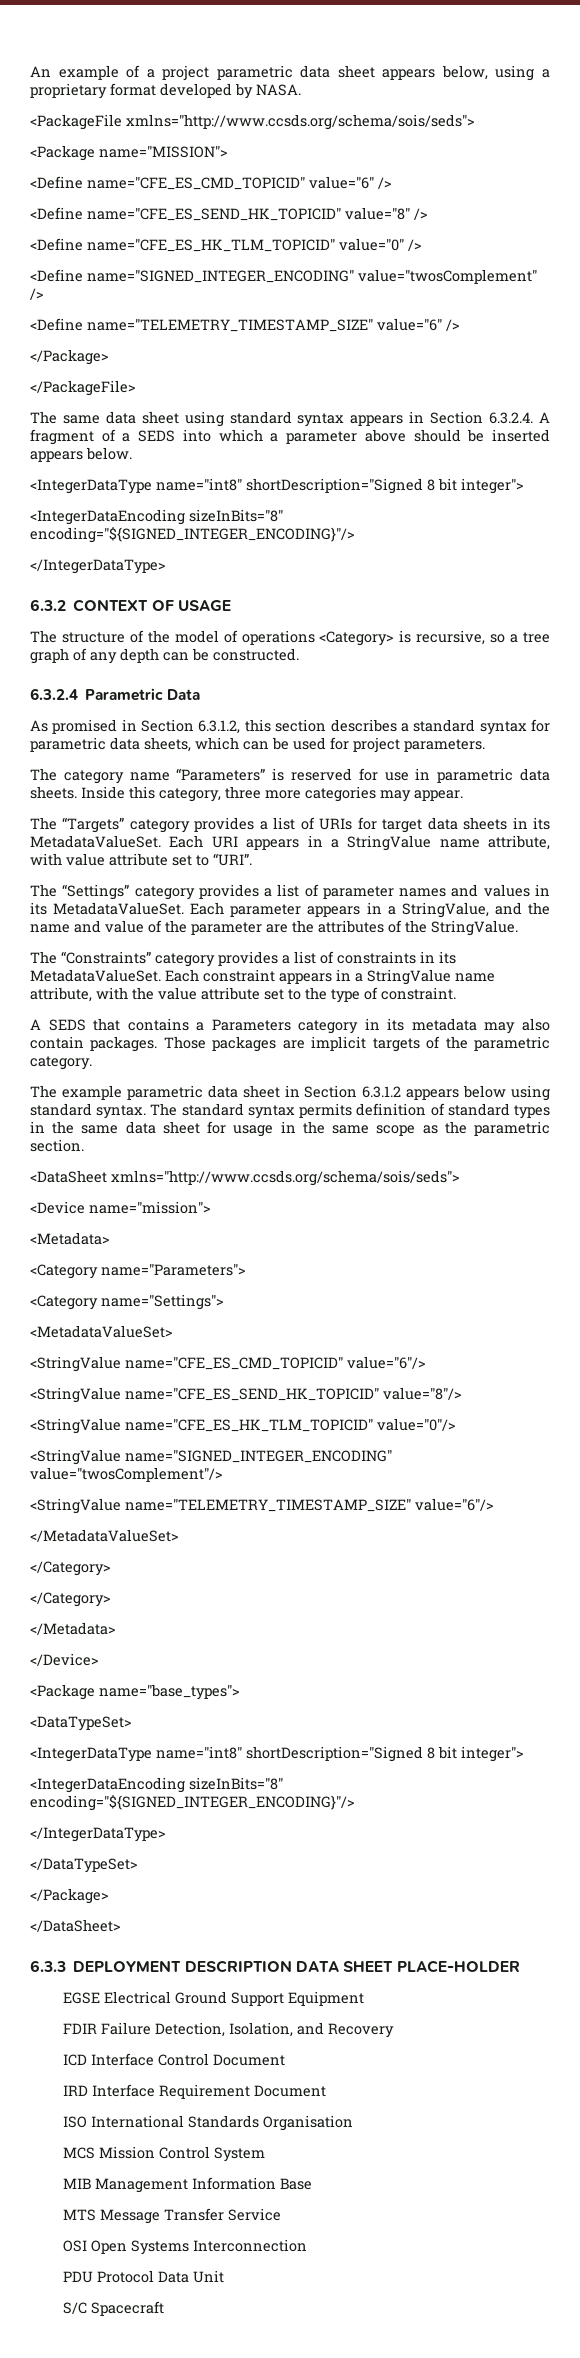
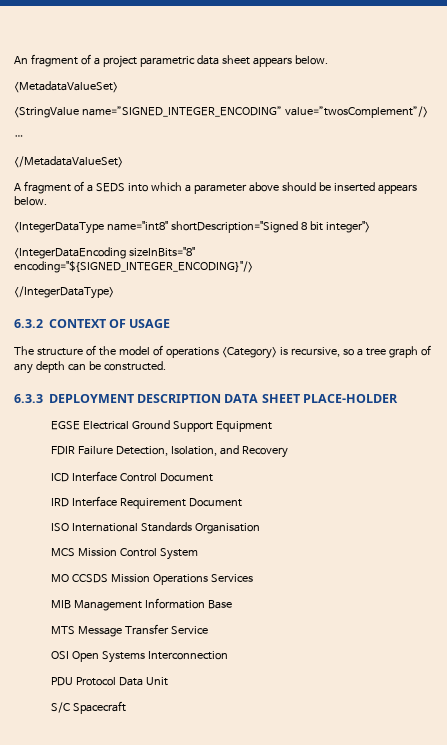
- An example of a project parametric data sheet appears below, using a proprietary format developed by NASA.
- <PackageFile xmlns="http://www.ccsds.org/schema/sois/seds">
- <Package name="MISSION">
- <Define name="CFE_ES_CMD_TOPICID" value="6" />
- <Define name="CFE_ES_SEND_HK_TOPICID" value="8" />
- <Define name="CFE_ES_HK_TLM_TOPICID" value="0" />
- <Define name="SIGNED_INTEGER_ENCODING" value="twosComplement" />
- <Define name="TELEMETRY_TIMESTAMP_SIZE" value="6" />
- </Package>
- </PackageFile>
- The same data sheet using standard syntax appears in Section 6.3.2.4. A fragment of a SEDS into which a parameter above should be inserted appears below.
+ An fragment of a project parametric data sheet appears below.
+ <MetadataValueSet>
+ <StringValue name=”SIGNED_INTEGER_ENCODING” value=”twosComplement”/>
+ …
+ </MetadataValueSet>
+ A fragment of a SEDS into which a parameter above should be inserted appears below.
- 6.3.2.4 Parametric Data
- As promised in Section 6.3.1.2, this section describes a standard syntax for parametric data sheets, which can be used for project parameters.
- The category name “Parameters” is reserved for use in parametric data sheets. Inside this category, three more categories may appear.
- The “Targets” category provides a list of URIs for target data sheets in its MetadataValueSet. Each URI appears in a StringValue name attribute, with value attribute set to “URI”.
- The “Settings” category provides a list of parameter names and values in its MetadataValueSet. Each parameter appears in a StringValue, and the name and value of the parameter are the attributes of the StringValue.
- The “Constraints” category provides a list of constraints in its MetadataValueSet. Each constraint appears in a StringValue name attribute, with the value attribute set to the type of constraint.
- A SEDS that contains a Parameters category in its metadata may also contain packages. Those packages are implicit targets of the parametric category.
- The example parametric data sheet in Section 6.3.1.2 appears below using standard syntax. The standard syntax permits definition of standard types in the same data sheet for usage in the same scope as the parametric section.
- <DataSheet xmlns="http://www.ccsds.org/schema/sois/seds">
- <Device name="mission">
- <Metadata>
- <Category name="Parameters">
- <Category name="Settings">
- <MetadataValueSet>
- <StringValue name="CFE_ES_CMD_TOPICID" value="6"/>
- <StringValue name="CFE_ES_SEND_HK_TOPICID" value="8"/>
- <StringValue name="CFE_ES_HK_TLM_TOPICID" value="0"/>
- <StringValue name="SIGNED_INTEGER_ENCODING" value="twosComplement"/>
- <StringValue name="TELEMETRY_TIMESTAMP_SIZE" value="6"/>
- </MetadataValueSet>
- </Category>
- </Category>
- </Metadata>
- </Device>
- <Package name="base_types">
- <DataTypeSet>
- <IntegerDataType name="int8" shortDescription="Signed 8 bit integer">
- <IntegerDataEncoding sizeInBits="8" encoding="${SIGNED_INTEGER_ENCODING}"/>
- </IntegerDataType>
- </DataTypeSet>
- </Package>
- </DataSheet>
+ MO CCSDS Mission Operations Services

